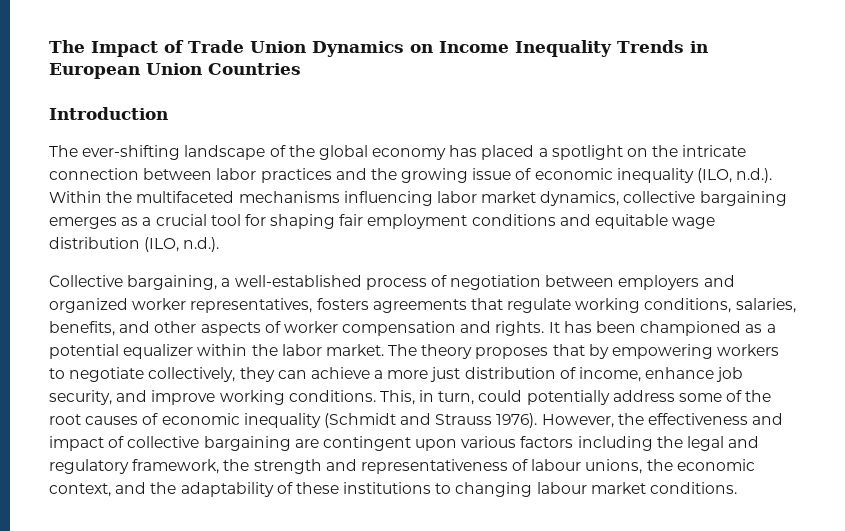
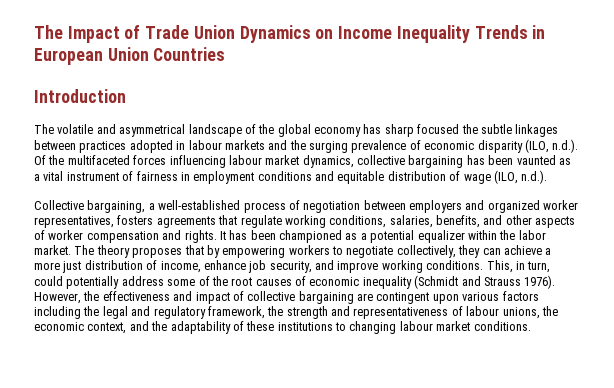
- The ever-shifting landscape of the global economy has placed a spotlight on the intricate connection between labor practices and the growing issue of economic inequality (ILO, n.d.). Within the multifaceted mechanisms influencing labor market dynamics, collective bargaining emerges as a crucial tool for shaping fair employment conditions and equitable wage distribution (ILO, n.d.).
+ The volatile and asymmetrical landscape of the global economy has sharp focused the subtle linkages between practices adopted in labour markets and the surging prevalence of economic disparity (ILO, n.d.). Of the multifaceted forces influencing labour market dynamics, collective bargaining has been vaunted as a vital instrument of fairness in employment conditions and equitable distribution of wage (ILO, n.d.).

